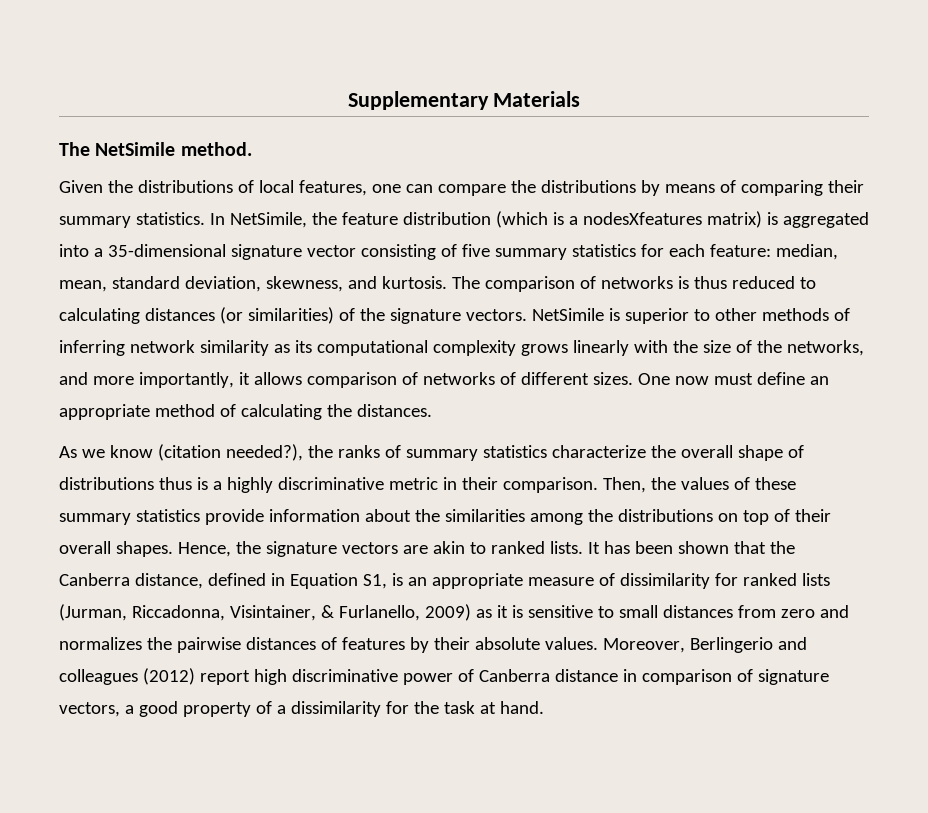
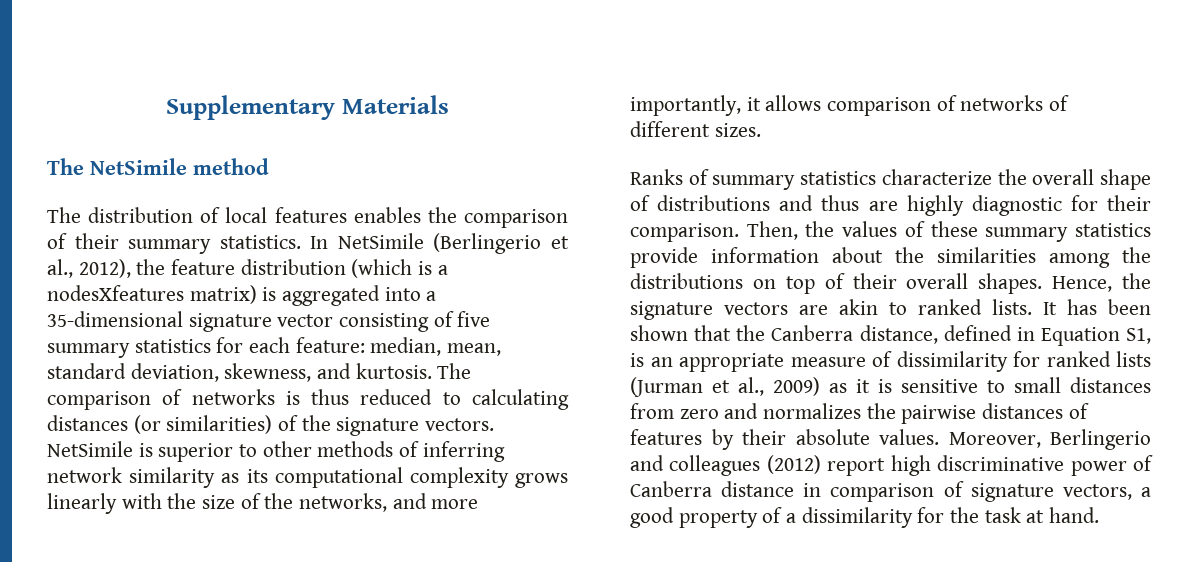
- The NetSimile method.
- Given the distributions of local features, one can compare the distributions by means of comparing their summary statistics. In NetSimile, the feature distribution (which is a nodesXfeatures matrix) is aggregated into a 35-dimensional signature vector consisting of five summary statistics for each feature: median, mean, standard deviation, skewness, and kurtosis.
+ The NetSimile method
+ The distribution of local features enables the comparison of their summary statistics. In NetSimile (Berlingerio et al., 2012), the feature distribution (which is a nodesXfeatures matrix) is aggregated into a 35-dimensional signature vector consisting of five summary statistics for each feature: median, mean, standard deviation, skewness, and kurtosis.
- NetSimile is superior to other methods of inferring network similarity as its computational complexity grows linearly with the size of the networks, and more importantly, it allows comparison of networks of different sizes. One now must define an appropriate method of calculating the distances.
- As we know (citation needed?), the ranks of summary statistics characterize the overall shape of distributions thus is a highly discriminative metric in their comparison.
+ NetSimile is superior to other methods of inferring network similarity as its computational complexity grows linearly with the size of the networks, and more importantly, it allows comparison of networks of different sizes.
+ Ranks of summary statistics characterize the overall shape of distributions and thus are highly diagnostic for their comparison.
- It has been shown that the Canberra distance, defined in Equation S1, is an appropriate measure of dissimilarity for ranked lists (Jurman, Riccadonna, Visintainer, & Furlanello, 2009) as it is sensitive to small distances from zero and normalizes the pairwise distances of features by their absolute values.
+ It has been shown that the Canberra distance, defined in Equation S1, is an appropriate measure of dissimilarity for ranked lists (Jurman et al., 2009) as it is sensitive to small distances from zero and normalizes the pairwise distances of features by their absolute values.

